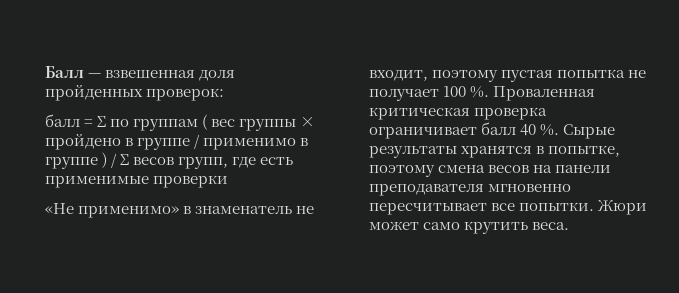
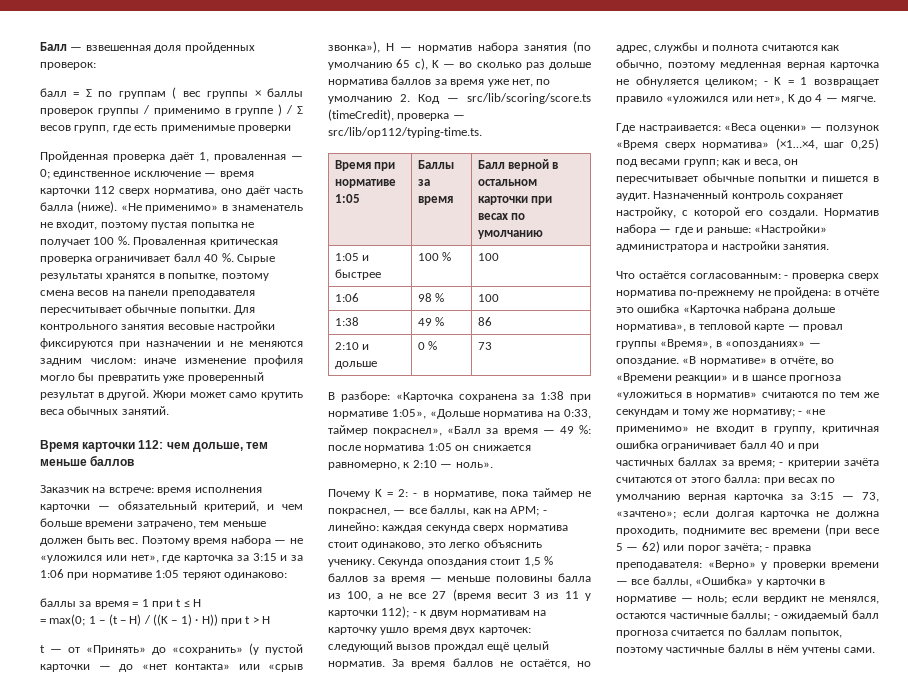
- балл = Σ по группам ( вес группы × пройдено в группе / применимо в группе ) / Σ весов групп, где есть применимые проверки
+ балл = Σ по группам ( вес группы × баллы проверок группы / применимо в группе ) / Σ весов групп, где есть применимые проверки
+ Пройденная проверка даёт 1, проваленная — 0; единственное исключение — время карточки 112 сверх норматива, оно даёт часть балла (ниже).
- Сырые результаты хранятся в попытке, поэтому смена весов на панели преподавателя мгновенно пересчитывает все попытки. Жюри может само крутить веса.
+ Сырые результаты хранятся в попытке, поэтому смена весов на панели преподавателя пересчитывает обычные попытки. Для контрольного занятия весовые настройки фиксируются при назначении и не меняются задним числом: иначе изменение профиля могло бы превратить уже проверенный результат в другой. Жюри может само крутить веса обычных занятий.
+ Время карточки 112: чем дольше, тем меньше баллов
+ Заказчик на встрече: время исполнения карточки — обязательный критерий, и чем больше времени затрачено, тем меньше должен быть вес. Поэтому время набора — не «уложился или нет», где карточка за 3:15 и за 1:06 при нормативе 1:05 теряют одинаково:
+ баллы за время = 1 при t ≤ Н
+ = max(0; 1 − (t − Н) / ((K − 1) · Н)) при t > Н
+ t — от «Принять» до «сохранить» (у пустой карточки — до «нет контакта» или «срыв звонка»), Н — норматив набора занятия (по умолчанию 65 с), K — во сколько раз дольше норматива баллов за время уже нет, по умолчанию 2. Код — src/lib/scoring/score.ts (timeCredit), проверка — src/lib/op112/typing-time.ts.
+ Время при нормативе 1:05 | Баллы за время | Балл верной в остальном карточки при весах по умолчанию
+ 1:05 и быстрее | 100 % | 100
+ 1:06 | 98 % | 100
+ 1:38 | 49 % | 86
+ 2:10 и дольше | 0 % | 73
+ В разборе: «Карточка сохранена за 1:38 при нормативе 1:05», «Дольше норматива на 0:33, таймер покраснел», «Балл за время — 49 %: после норматива 1:05 он снижается равномерно, к 2:10 — ноль».
+ Почему K = 2: - в нормативе, пока таймер не покраснел, — все баллы, как на АРМ; - линейно: каждая секунда сверх норматива стоит одинаково, это легко объяснить ученику. Секунда опоздания стоит 1,5 % баллов за время — меньше половины балла из 100, а не все 27 (время весит 3 из 11 у карточки 112); - к двум нормативам на карточку ушло время двух карточек: следующий вызов прождал ещё целый норматив. За время баллов не остаётся, но адрес, службы и полнота считаются как обычно, поэтому медленная верная карточка не обнуляется целиком; - K = 1 возвращает правило «уложился или нет», K до 4 — мягче.
+ Где настраивается: «Веса оценки» — ползунок «Время сверх норматива» (×1…×4, шаг 0,25) под весами групп; как и веса, он пересчитывает обычные попытки и пишется в аудит. Назначенный контроль сохраняет настройку, с которой его создали. Норматив набора — где и раньше: «Настройки» администратора и настройки занятия.
+ Что остаётся согласованным: - проверка сверх норматива по-прежнему не пройдена: в отчёте это ошибка «Карточка набрана дольше норматива», в тепловой карте — провал группы «Время», в «опозданиях» — опоздание. «В нормативе» в отчёте, во «Времени реакции» и в шансе прогноза «уложиться в норматив» считаются по тем же секундам и тому же нормативу; - «не применимо» не входит в группу, критичная ошибка ограничивает балл 40 и при частичных баллах за время; - критерии зачёта считаются от этого балла: при весах по умолчанию верная карточка за 3:15 — 73, «зачтено»; если долгая карточка не должна проходить, поднимите вес времени (при весе 5 — 62) или порог зачёта; - правка преподавателя: «Верно» у проверки времени — все баллы, «Ошибка» у карточки в нормативе — ноль; если вердикт не менялся, остаются частичные баллы; - ожидаемый балл прогноза считается по баллам попыток, поэтому частичные баллы в нём учтены сами.

